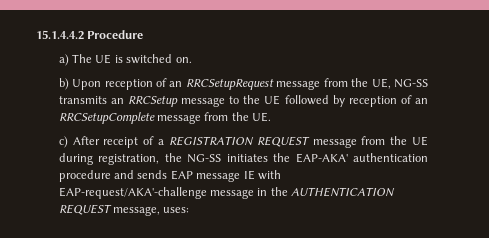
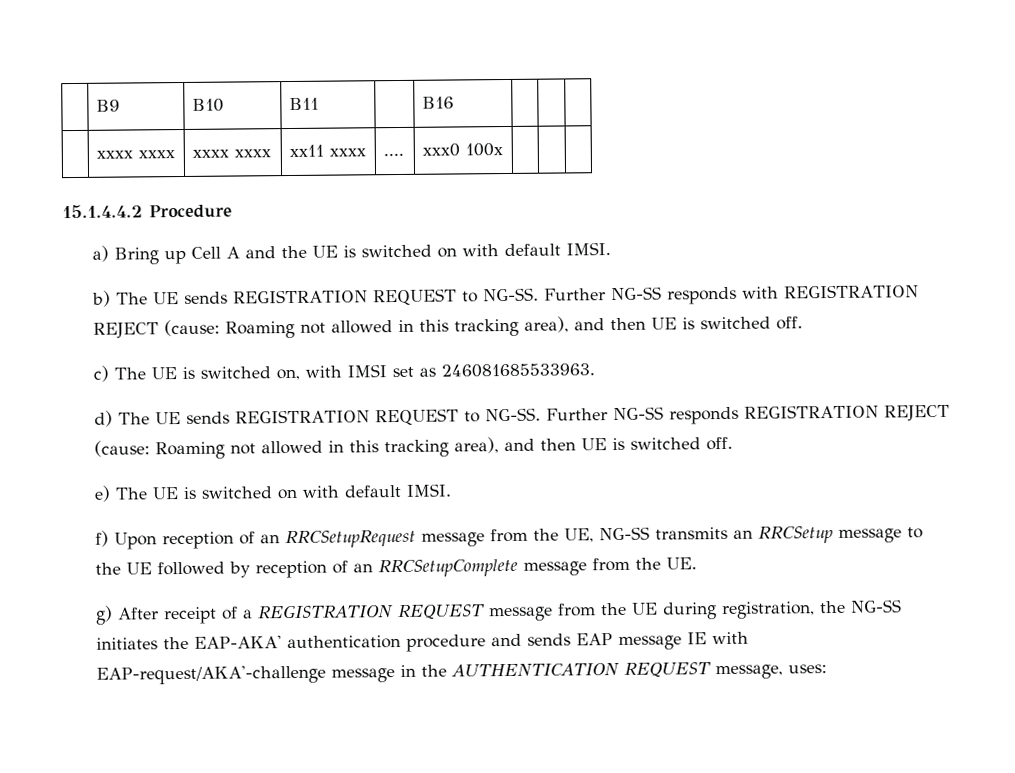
+ | B9 | B10 | B11 | | B16 | | |
+ | xxxx xxxx | xxxx xxxx | xx11 xxxx | .... | xxx0 100x | | |
  15.1.4.4.2 Procedure
- a) The UE is switched on.
- b) Upon reception of an RRCSetupRequest message from the UE, NG-SS transmits an RRCSetup message to the UE followed by reception of an RRCSetupComplete message from the UE.
+ a) Bring up Cell A and the UE is switched on with default IMSI.
+ b) The UE sends REGISTRATION REQUEST to NG-SS. Further NG-SS responds with REGISTRATION REJECT (cause: Roaming not allowed in this tracking area), and then UE is switched off.
+ c) The UE is switched on, with IMSI set as 246081685533963.
+ d) The UE sends REGISTRATION REQUEST to NG-SS. Further NG-SS responds REGISTRATION REJECT (cause: Roaming not allowed in this tracking area), and then UE is switched off.
+ e) The UE is switched on with default IMSI.
+ f) Upon reception of an RRCSetupRequest message from the UE, NG-SS transmits an RRCSetup message to the UE followed by reception of an RRCSetupComplete message from the UE.
- c) After receipt of a REGISTRATION REQUEST message from the UE during registration, the NG-SS initiates the EAP-AKA' authentication procedure and sends EAP message IE with EAP-request/AKA'-challenge message in the AUTHENTICATION REQUEST message, uses:
+ g) After receipt of a REGISTRATION REQUEST message from the UE during registration, the NG-SS initiates the EAP-AKA' authentication procedure and sends EAP message IE with EAP-request/AKA'-challenge message in the AUTHENTICATION REQUEST message, uses:

